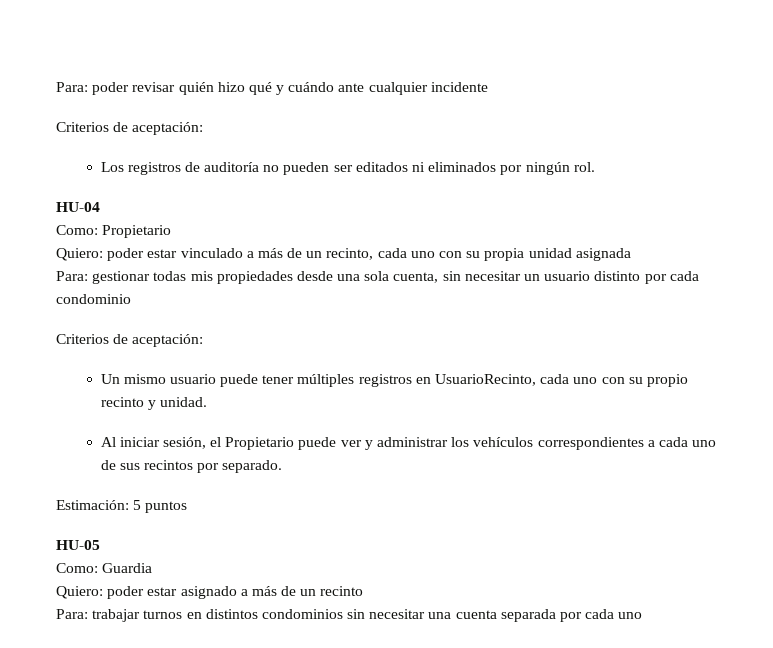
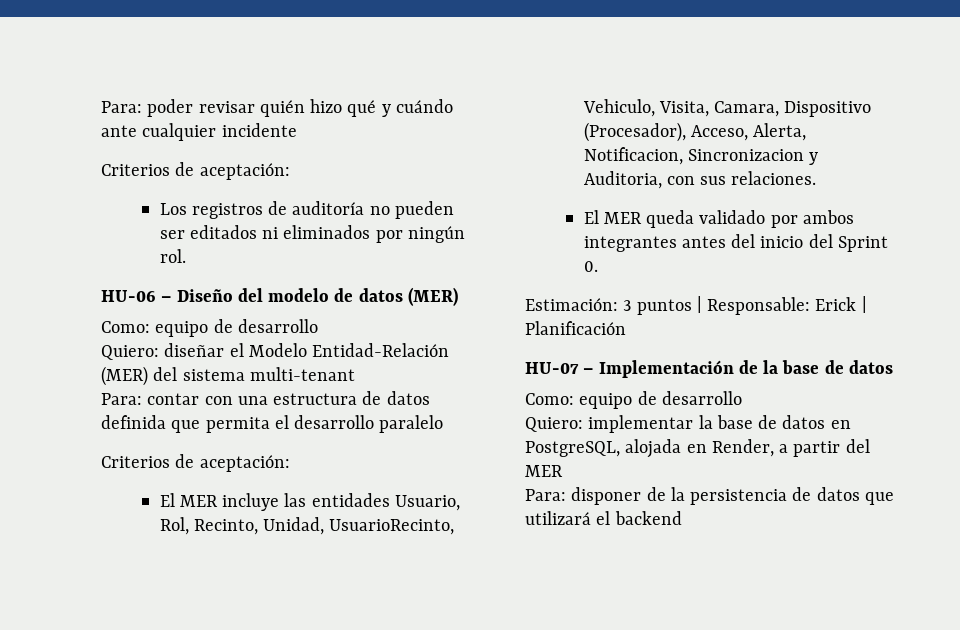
- HU-04
- Como: Propietario
- Quiero: poder estar vinculado a más de un recinto, cada uno con su propia unidad asignada
- Para: gestionar todas mis propiedades desde una sola cuenta, sin necesitar un usuario distinto por cada condominio
+ HU-06 – Diseño del modelo de datos (MER)
+ Como: equipo de desarrollo
+ Quiero: diseñar el Modelo Entidad-Relación (MER) del sistema multi-tenant
+ Para: contar con una estructura de datos definida que permita el desarrollo paralelo
  Criterios de aceptación:
- Un mismo usuario puede tener múltiples registros en UsuarioRecinto, cada uno con su propio recinto y unidad.
- Al iniciar sesión, el Propietario puede ver y administrar los vehículos correspondientes a cada uno de sus recintos por separado.
+ El MER incluye las entidades Usuario, Rol, Recinto, Unidad, UsuarioRecinto, Vehiculo, Visita, Camara, Dispositivo (Procesador), Acceso, Alerta, Notificacion, Sincronizacion y Auditoria, con sus relaciones.
+ El MER queda validado por ambos integrantes antes del inicio del Sprint 0.
- Estimación: 5 puntos
- HU-05
- Como: Guardia
- Quiero: poder estar asignado a más de un recinto
- Para: trabajar turnos en distintos condominios sin necesitar una cuenta separada por cada uno
+ Estimación: 3 puntos | Responsable: Erick | Planificación
+ HU-07 – Implementación de la base de datos
+ Como: equipo de desarrollo
+ Quiero: implementar la base de datos en PostgreSQL, alojada en Render, a partir del MER
+ Para: disponer de la persistencia de datos que utilizará el backend

